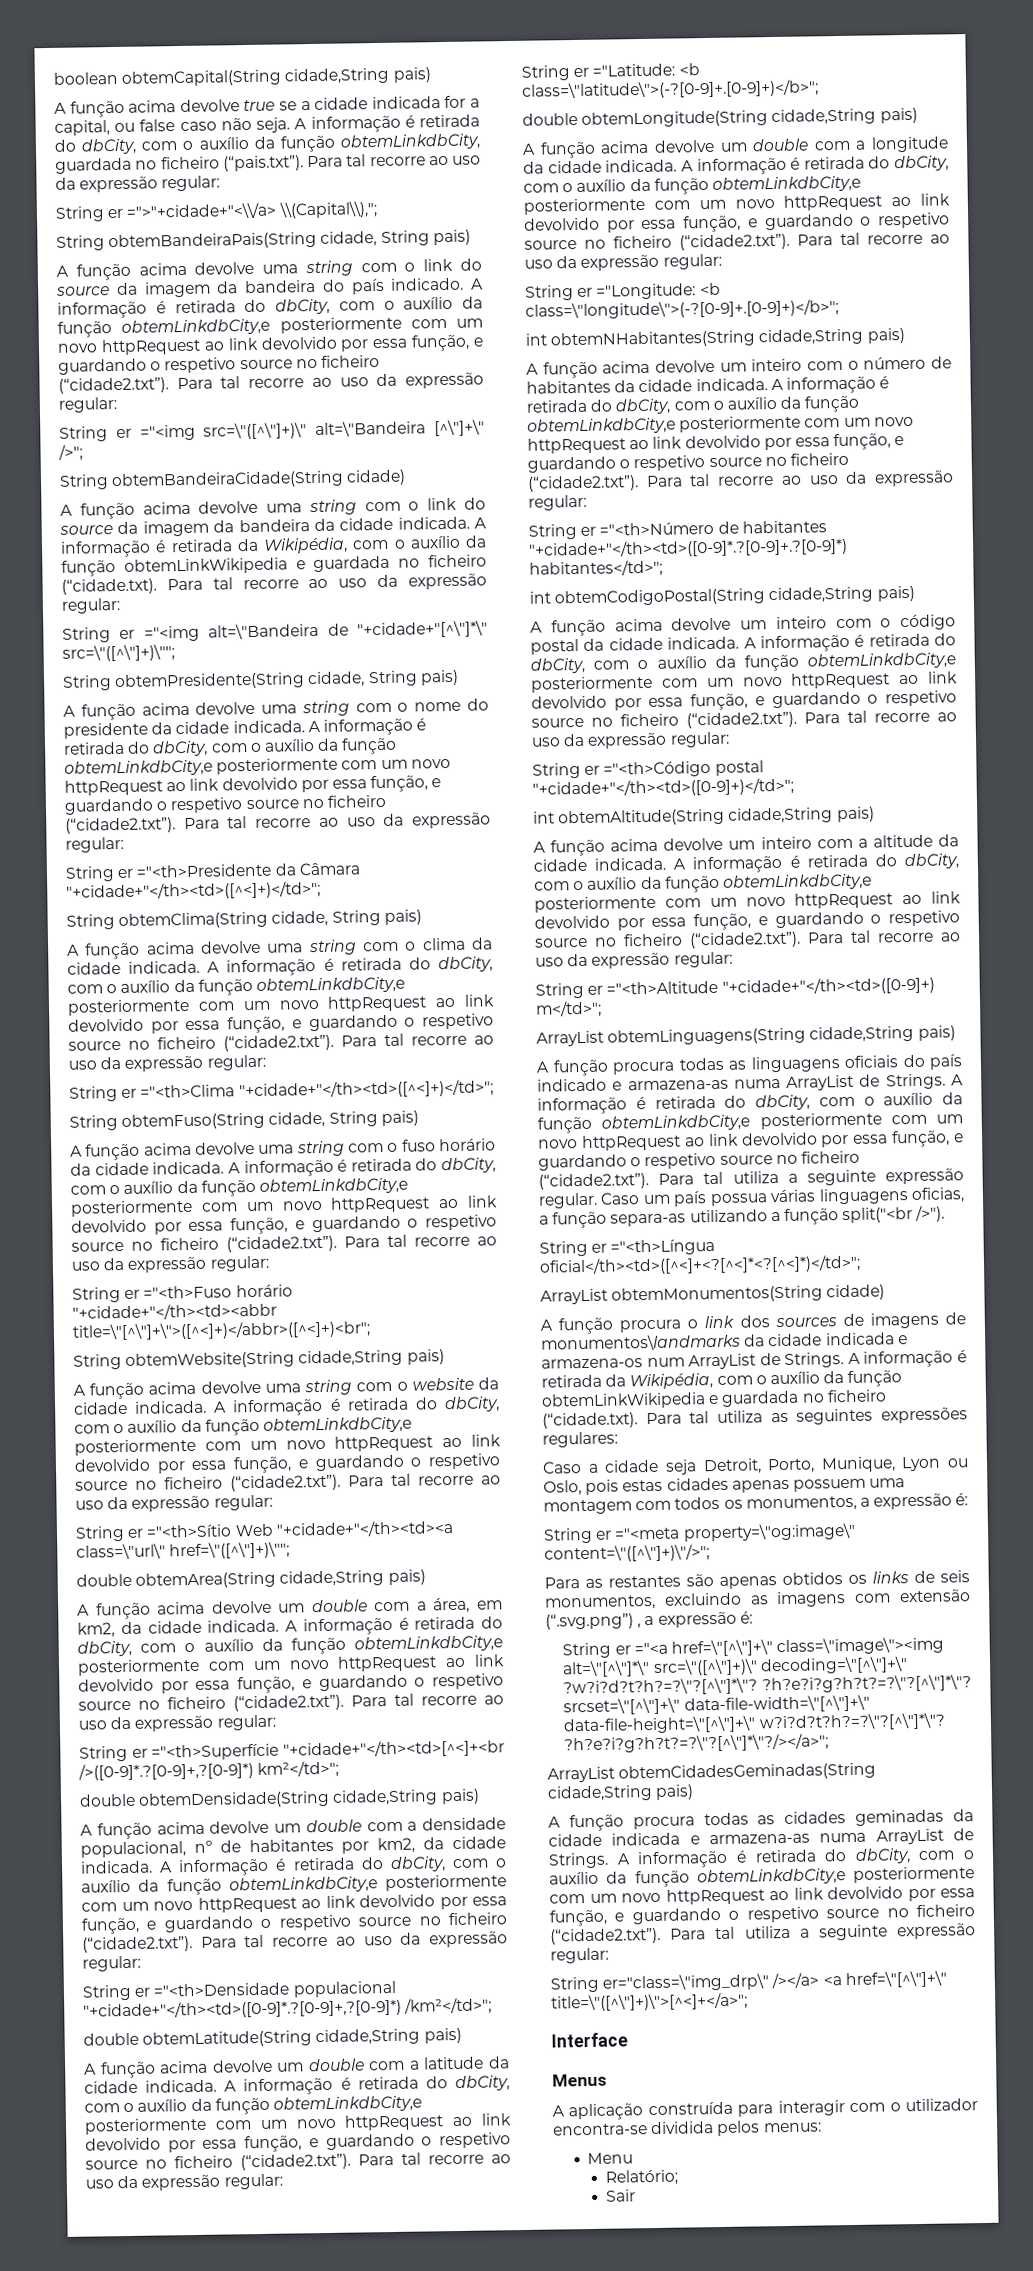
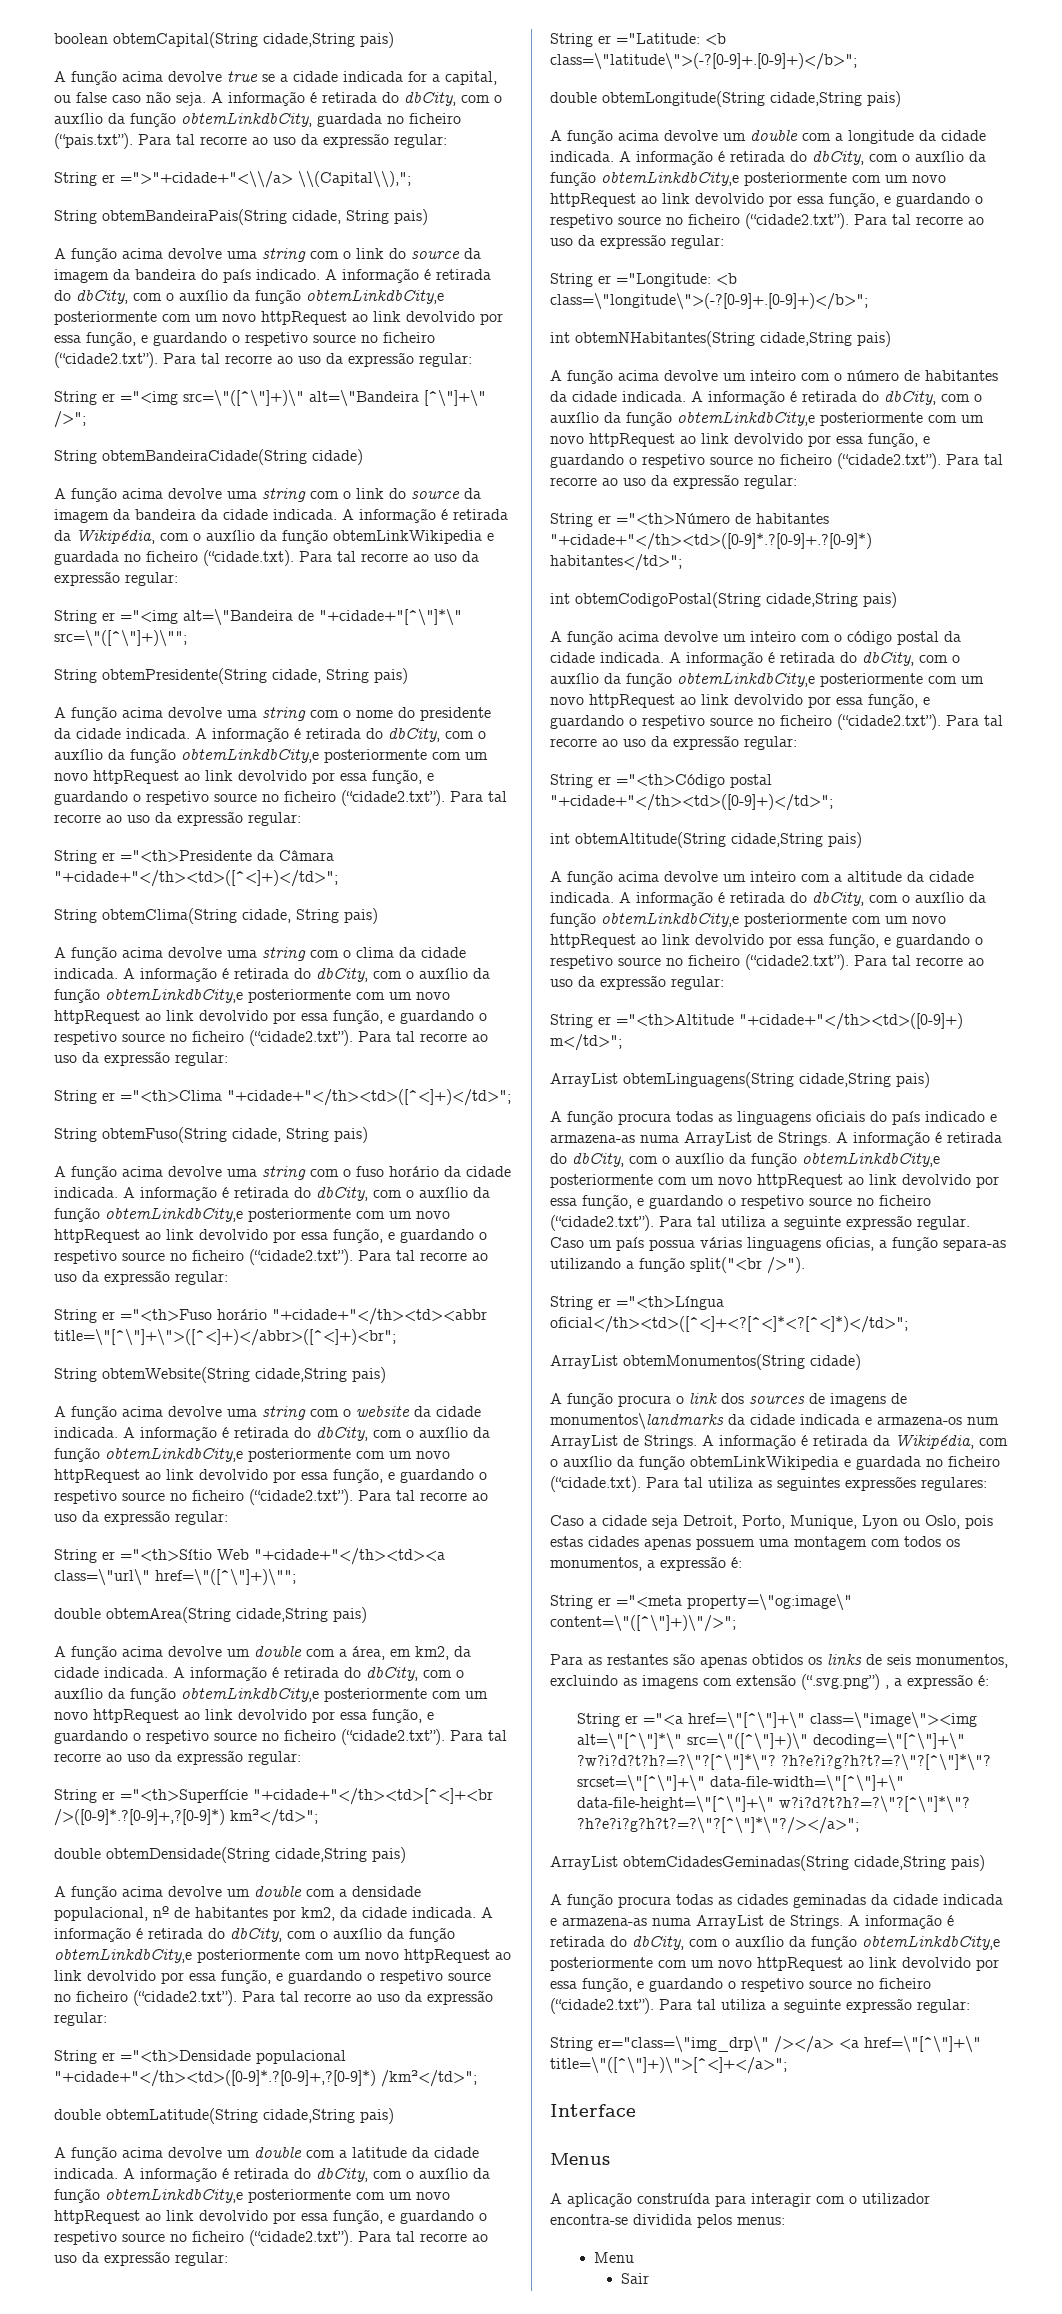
- Relatório;

